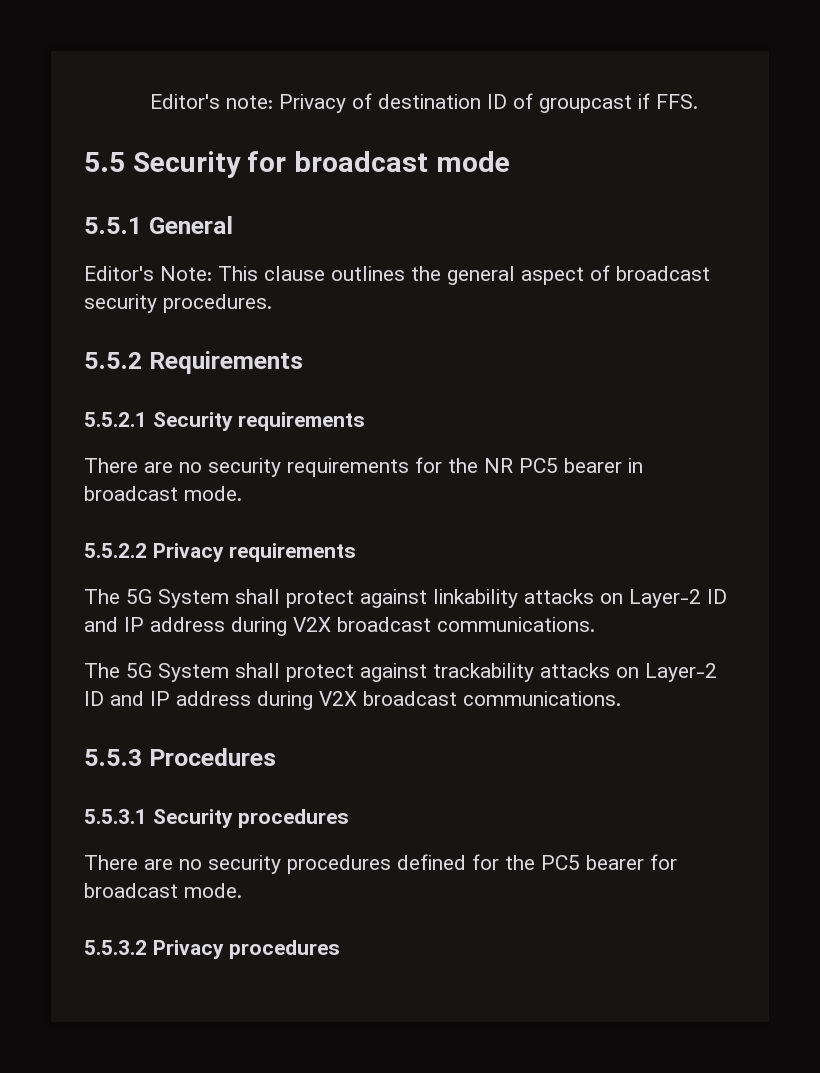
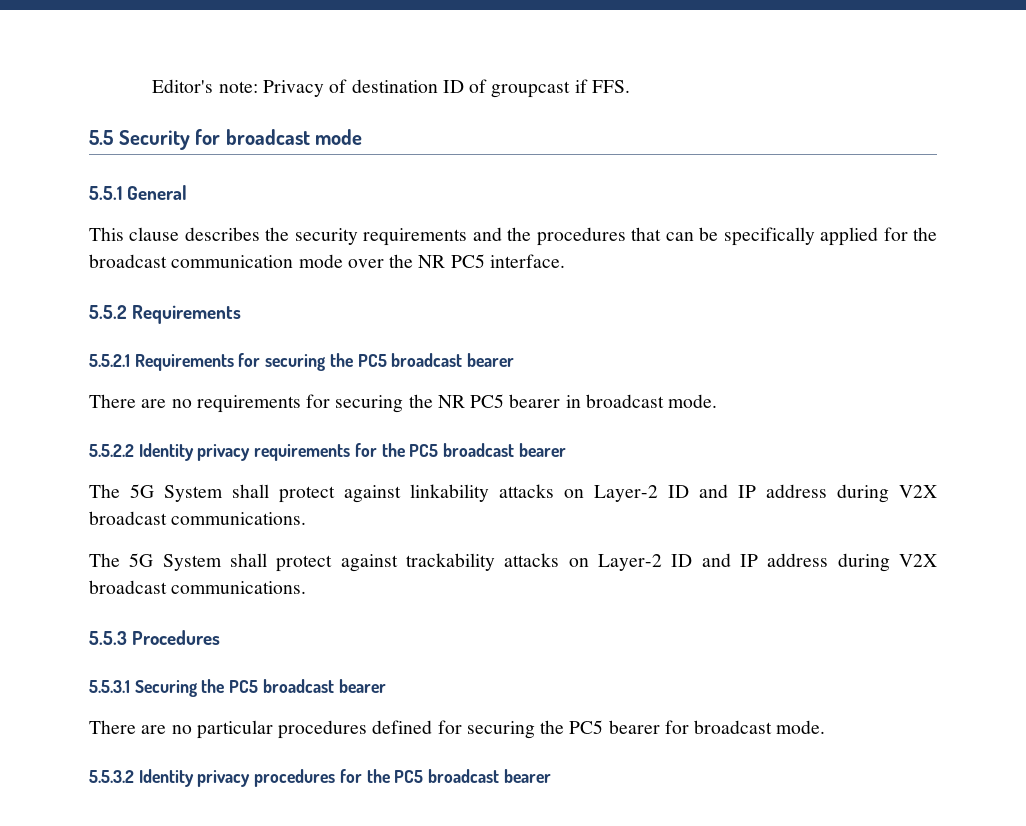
- Editor's Note: This clause outlines the general aspect of broadcast security procedures.
+ This clause describes the security requirements and the procedures that can be specifically applied for the broadcast communication mode over the NR PC5 interface.
  5.5.2 Requirements
- 5.5.2.1 Security requirements
- There are no security requirements for the NR PC5 bearer in broadcast mode.
+ 5.5.2.1 Requirements for securing the PC5 broadcast bearer
+ There are no requirements for securing the NR PC5 bearer in broadcast mode.
- 5.5.2.2 Privacy requirements
+ 5.5.2.2 Identity privacy requirements for the PC5 broadcast bearer
- 5.5.3.1 Security procedures
- There are no security procedures defined for the PC5 bearer for broadcast mode.
+ 5.5.3.1 Securing the PC5 broadcast bearer
+ There are no particular procedures defined for securing the PC5 bearer for broadcast mode.
- 5.5.3.2 Privacy procedures
+ 5.5.3.2 Identity privacy procedures for the PC5 broadcast bearer

